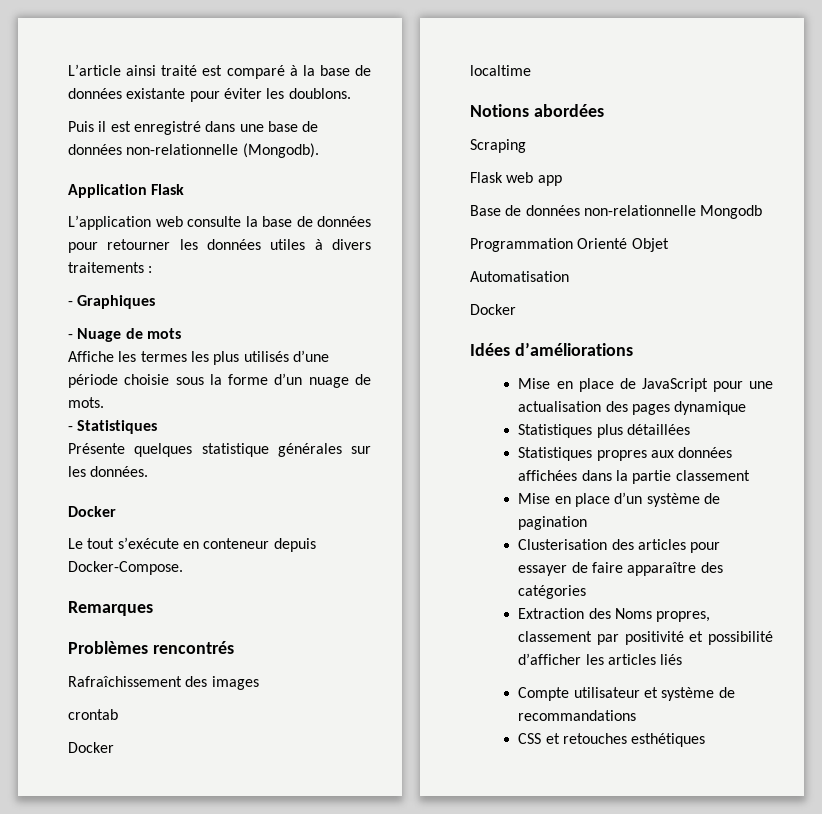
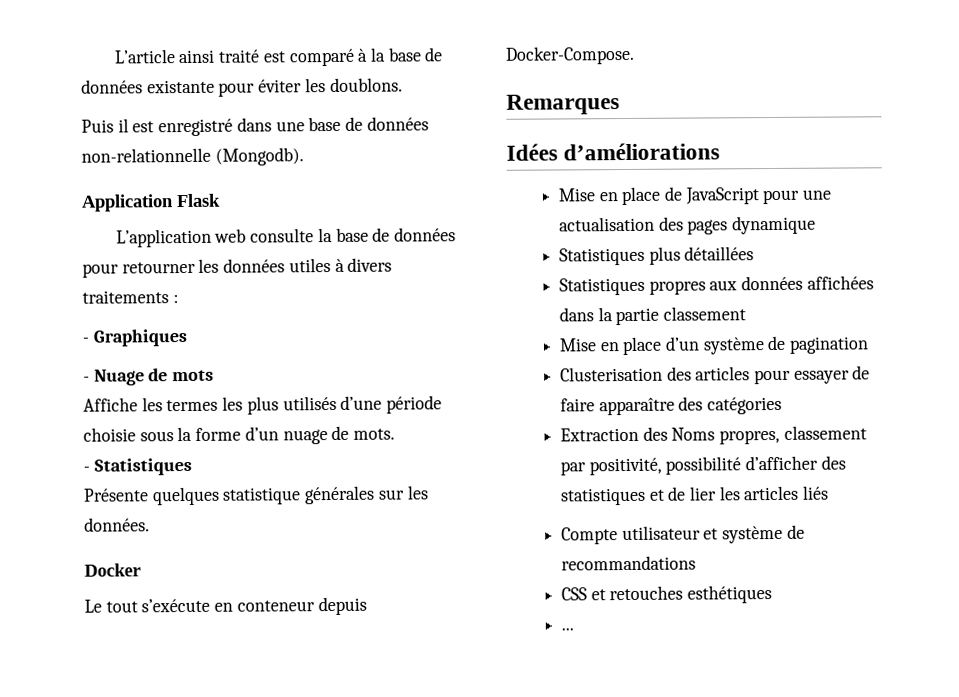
- Problèmes rencontrés
- Rafraîchissement des images
- crontab
- Docker
- localtime
- Notions abordées
- Scraping
- Flask web app
- Base de données non-relationnelle Mongodb
- Programmation Orienté Objet
- Automatisation
- Docker
- Extraction des Noms propres, classement par positivité et possibilité d’afficher les articles liés
+ Extraction des Noms propres, classement par positivité, possibilité d’afficher des statistiques et de lier les articles liés
+ ...

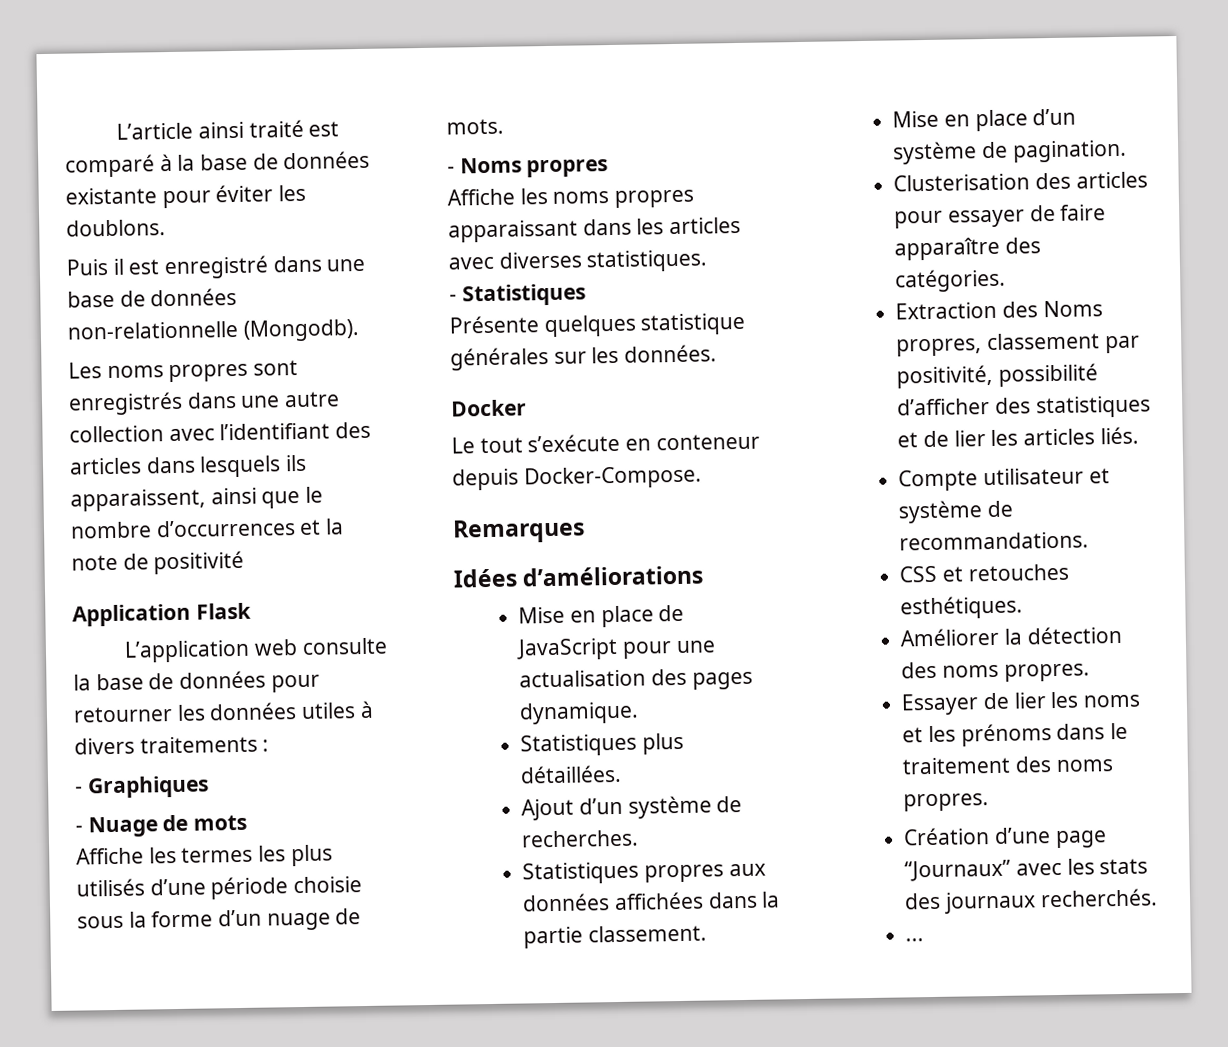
+ Les noms propres sont enregistrés dans une autre collection avec l’identifiant des articles dans lesquels ils apparaissent, ainsi que le nombre d’occurrences et la note de positivité
+ - Noms propres
+ Affiche les noms propres apparaissant dans les articles avec diverses statistiques.
- Mise en place de JavaScript pour une actualisation des pages dynamique
+ Mise en place de JavaScript pour une actualisation des pages dynamique.
- Statistiques plus détaillées
+ Statistiques plus détaillées.
+ Ajout d’un système de recherches.
- Statistiques propres aux données affichées dans la partie classement
+ Statistiques propres aux données affichées dans la partie classement.
- Mise en place d’un système de pagination
+ Mise en place d’un système de pagination.
- Clusterisation des articles pour essayer de faire apparaître des catégories
+ Clusterisation des articles pour essayer de faire apparaître des catégories.
- Extraction des Noms propres, classement par positivité, possibilité d’afficher des statistiques et de lier les articles liés
+ Extraction des Noms propres, classement par positivité, possibilité d’afficher des statistiques et de lier les articles liés.
- Compte utilisateur et système de recommandations
+ Compte utilisateur et système de recommandations.
- CSS et retouches esthétiques
+ CSS et retouches esthétiques.
+ Améliorer la détection des noms propres.
+ Essayer de lier les noms et les prénoms dans le traitement des noms propres.
+ Création d’une page “Journaux” avec les stats des journaux recherchés.

